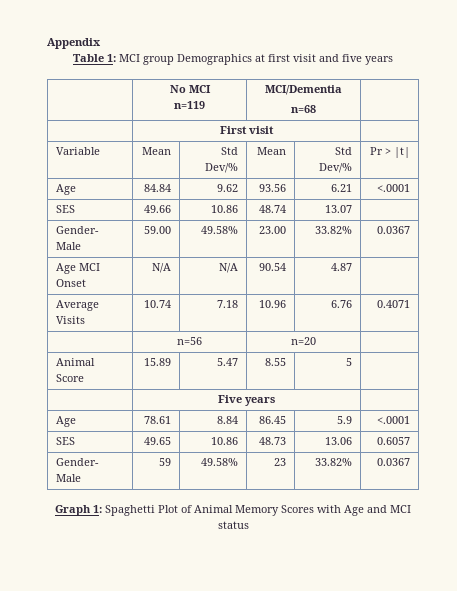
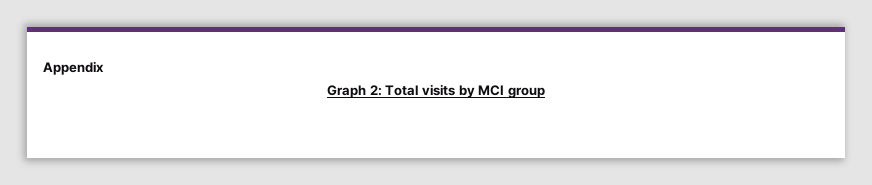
- Table 1: MCI group Demographics at first visit and five years
- | No MCI
- n=119 | MCI/Dementia
- n=68 |
- | First visit |
- Variable | Mean | Std Dev/% | Mean | Std Dev/% | Pr > |t|
- Age | 84.84 | 9.62 | 93.56 | 6.21 | <.0001
- SES | 49.66 | 10.86 | 48.74 | 13.07 |
- Gender- Male | 59.00 | 49.58% | 23.00 | 33.82% | 0.0367
- Age MCI Onset | N/A | N/A | 90.54 | 4.87 |
- Average Visits | 10.74 | 7.18 | 10.96 | 6.76 | 0.4071
- | n=56 | n=20 |
- Animal Score | 15.89 | 5.47 | 8.55 | 5 |
- | Five years |
- Age | 78.61 | 8.84 | 86.45 | 5.9 | <.0001
- SES | 49.65 | 10.86 | 48.73 | 13.06 | 0.6057
- Gender- Male | 59 | 49.58% | 23 | 33.82% | 0.0367
- Graph 1: Spaghetti Plot of Animal Memory Scores with Age and MCI status
+ Graph 2: Total visits by MCI group

